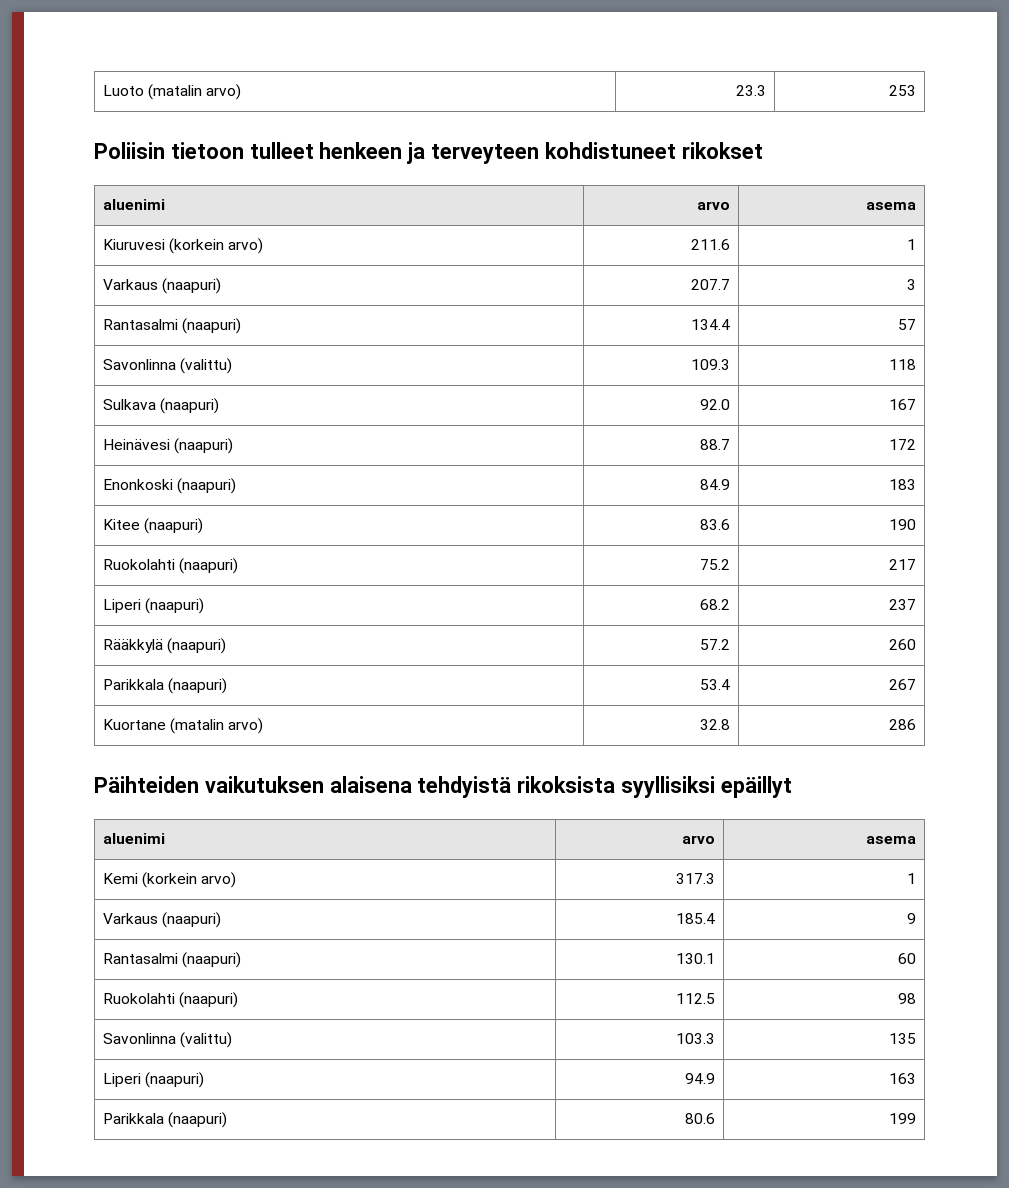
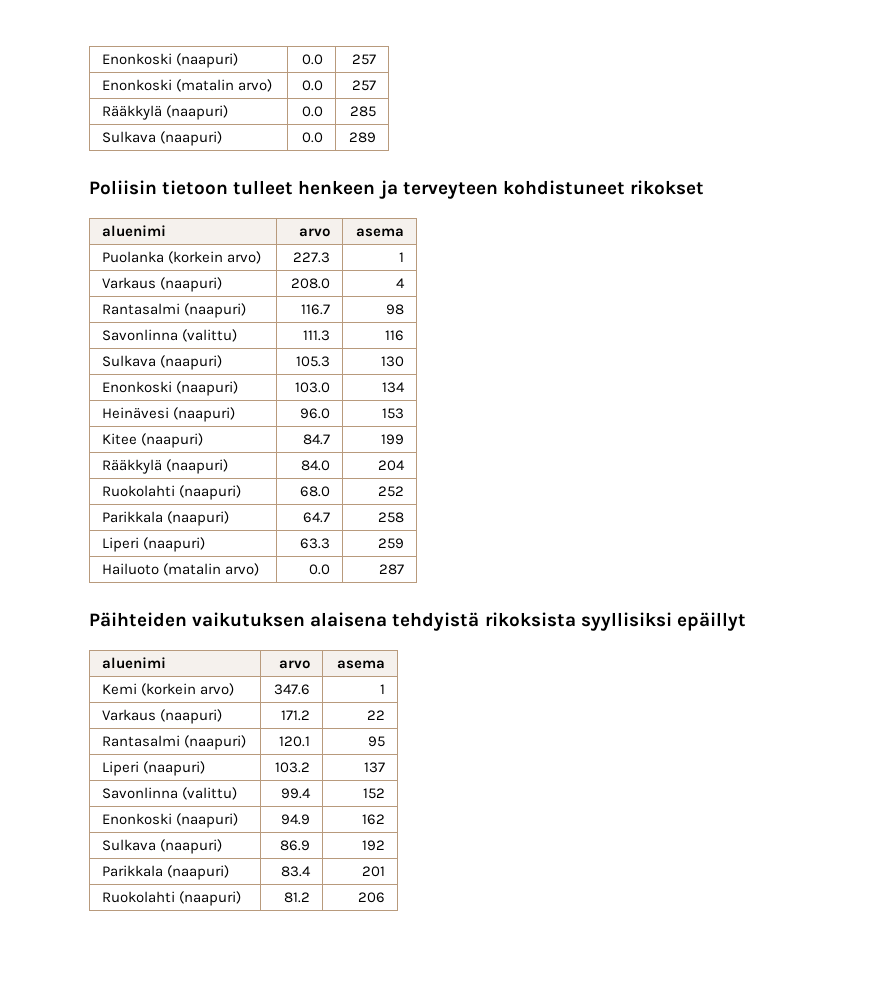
- Luoto (matalin arvo) | 23.3 | 253
+ Enonkoski (naapuri) | 0.0 | 257
+ Enonkoski (matalin arvo) | 0.0 | 257
+ Rääkkylä (naapuri) | 0.0 | 285
+ Sulkava (naapuri) | 0.0 | 289
- Kiuruvesi (korkein arvo) | 211.6 | 1
- Varkaus (naapuri) | 207.7 | 3
- Rantasalmi (naapuri) | 134.4 | 57
- Savonlinna (valittu) | 109.3 | 118
- Sulkava (naapuri) | 92.0 | 167
- Heinävesi (naapuri) | 88.7 | 172
- Enonkoski (naapuri) | 84.9 | 183
- Kitee (naapuri) | 83.6 | 190
- Ruokolahti (naapuri) | 75.2 | 217
- Liperi (naapuri) | 68.2 | 237
- Rääkkylä (naapuri) | 57.2 | 260
- Parikkala (naapuri) | 53.4 | 267
- Kuortane (matalin arvo) | 32.8 | 286
+ Puolanka (korkein arvo) | 227.3 | 1
+ Varkaus (naapuri) | 208.0 | 4
+ Rantasalmi (naapuri) | 116.7 | 98
+ Savonlinna (valittu) | 111.3 | 116
+ Sulkava (naapuri) | 105.3 | 130
+ Enonkoski (naapuri) | 103.0 | 134
+ Heinävesi (naapuri) | 96.0 | 153
+ Kitee (naapuri) | 84.7 | 199
+ Rääkkylä (naapuri) | 84.0 | 204
+ Ruokolahti (naapuri) | 68.0 | 252
+ Parikkala (naapuri) | 64.7 | 258
+ Liperi (naapuri) | 63.3 | 259
+ Hailuoto (matalin arvo) | 0.0 | 287
- Kemi (korkein arvo) | 317.3 | 1
- Varkaus (naapuri) | 185.4 | 9
- Rantasalmi (naapuri) | 130.1 | 60
- Ruokolahti (naapuri) | 112.5 | 98
- Savonlinna (valittu) | 103.3 | 135
- Liperi (naapuri) | 94.9 | 163
- Parikkala (naapuri) | 80.6 | 199
+ Kemi (korkein arvo) | 347.6 | 1
+ Varkaus (naapuri) | 171.2 | 22
+ Rantasalmi (naapuri) | 120.1 | 95
+ Liperi (naapuri) | 103.2 | 137
+ Savonlinna (valittu) | 99.4 | 152
+ Enonkoski (naapuri) | 94.9 | 162
+ Sulkava (naapuri) | 86.9 | 192
+ Parikkala (naapuri) | 83.4 | 201
+ Ruokolahti (naapuri) | 81.2 | 206

